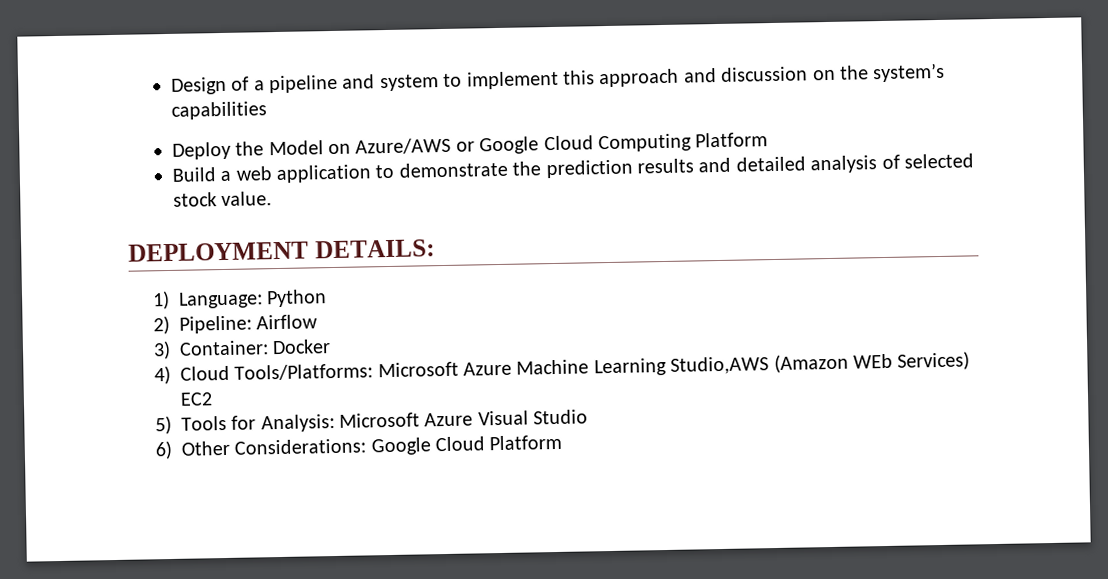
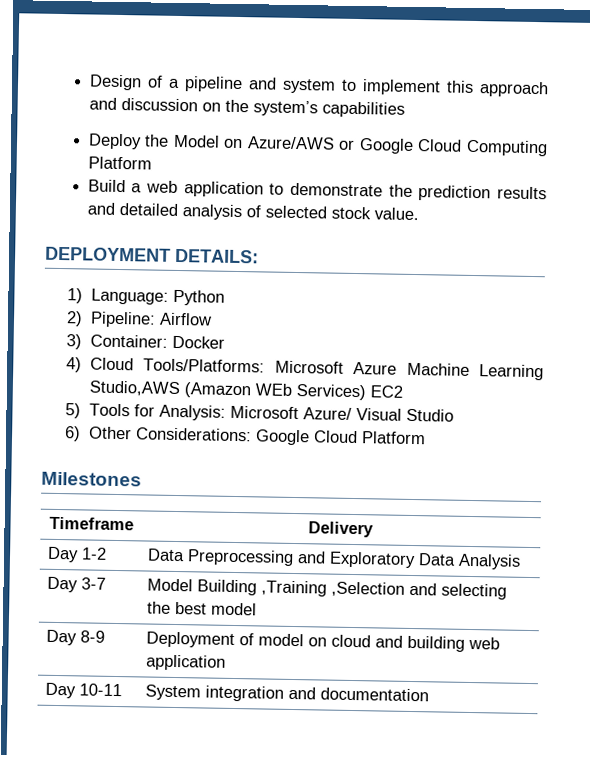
- 5) Tools for Analysis: Microsoft Azure Visual Studio
+ 5) Tools for Analysis: Microsoft Azure/ Visual Studio
+ Milestones
+ Timeframe | Delivery
+ Day 1-2 | Data Preprocessing and Exploratory Data Analysis
+ Day 3-7 | Model Building ,Training ,Selection and selecting the best model
+ Day 8-9 | Deployment of model on cloud and building web application
+ Day 10-11 | System integration and documentation

